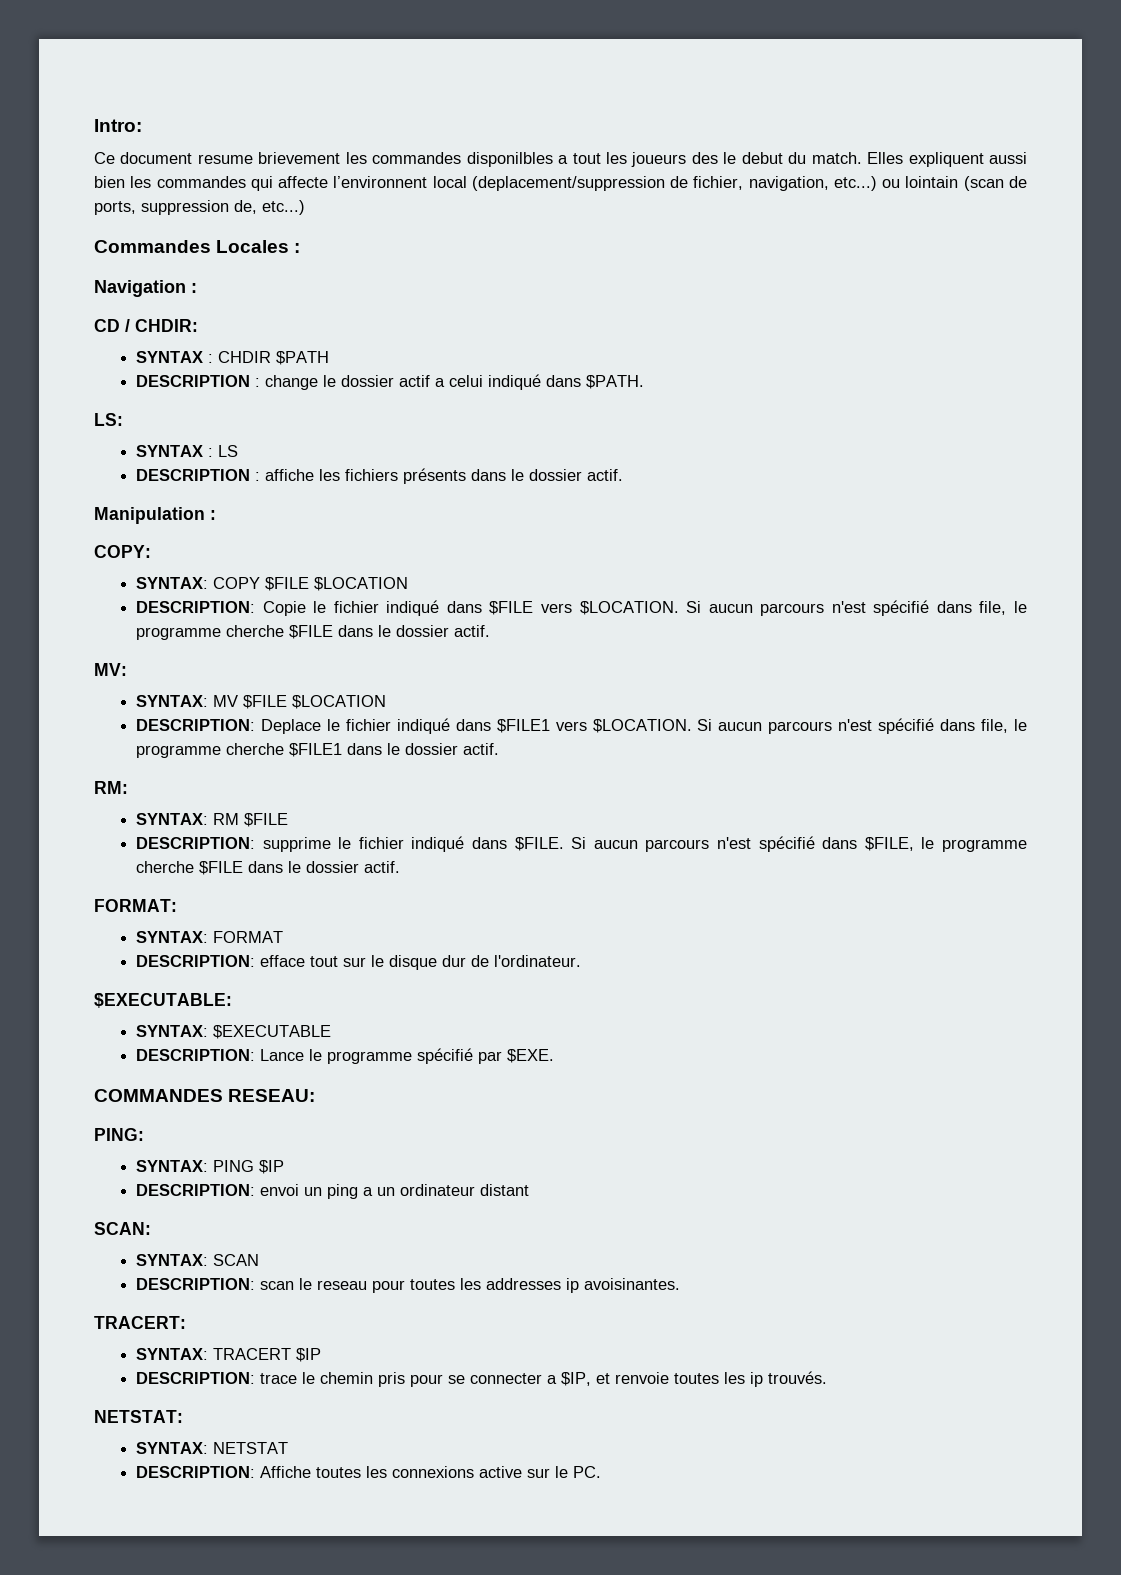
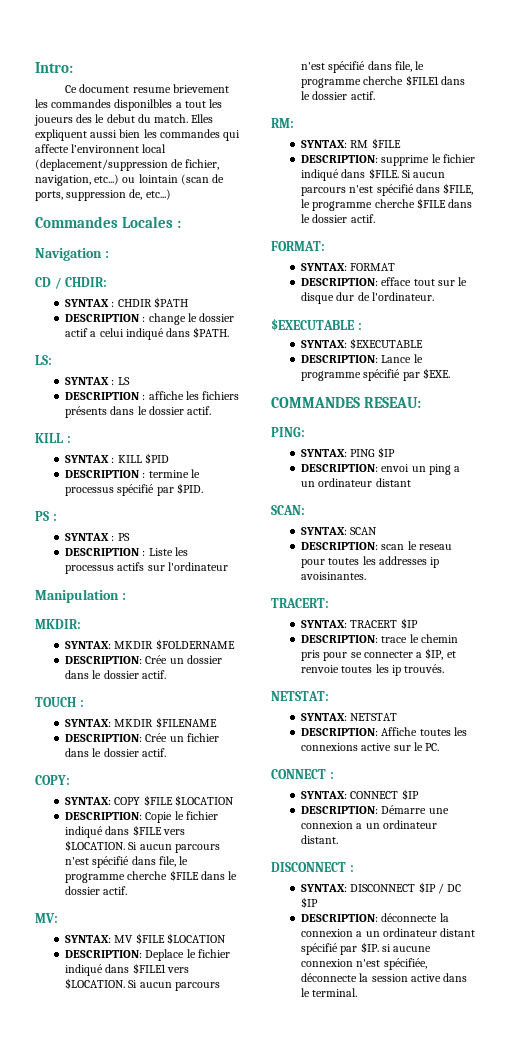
+ KILL :
+ SYNTAX : KILL $PID
+ DESCRIPTION : termine le processus spécifié par $PID.
+ PS :
+ SYNTAX : PS
+ DESCRIPTION : Liste les processus actifs sur l'ordinateur
  Manipulation :
+ MKDIR:
+ SYNTAX: MKDIR $FOLDERNAME
+ DESCRIPTION: Crée un dossier dans le dossier actif.
+ TOUCH :
+ SYNTAX: MKDIR $FILENAME
+ DESCRIPTION: Crée un fichier dans le dossier actif.
- $EXECUTABLE:
+ $EXECUTABLE :
+ CONNECT :
+ SYNTAX: CONNECT $IP
+ DESCRIPTION: Démarre une connexion a un ordinateur distant.
+ DISCONNECT :
+ SYNTAX: DISCONNECT $IP / DC $IP
+ DESCRIPTION: déconnecte la connexion a un ordinateur distant spécifié par $IP. si aucune connexion n'est spécifiée, déconnecte la session active dans le terminal.

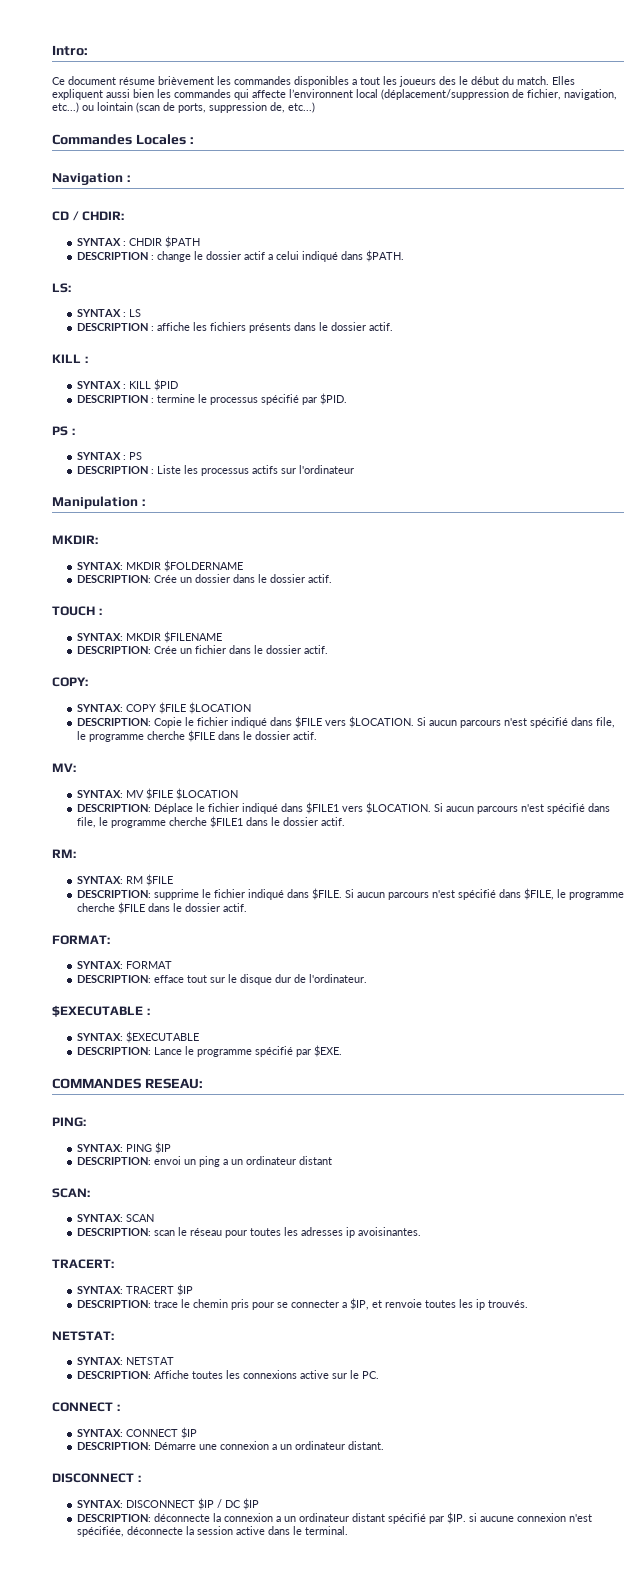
- Ce document resume brievement les commandes disponilbles a tout les joueurs des le debut du match.
+ Ce document résume brièvement les commandes disponibles a tout les joueurs des le début du match.
- Elles expliquent aussi bien les commandes qui affecte l’environnent local (deplacement/suppression de fichier, navigation, etc...) ou lointain (scan de ports, suppression de, etc...)
+ Elles expliquent aussi bien les commandes qui affecte l’environnent local (déplacement/suppression de fichier, navigation, etc...) ou lointain (scan de ports, suppression de, etc...)
- DESCRIPTION: Deplace le fichier indiqué dans $FILE1 vers $LOCATION.
+ DESCRIPTION: Déplace le fichier indiqué dans $FILE1 vers $LOCATION.
- DESCRIPTION: scan le reseau pour toutes les addresses ip avoisinantes.
+ DESCRIPTION: scan le réseau pour toutes les adresses ip avoisinantes.

